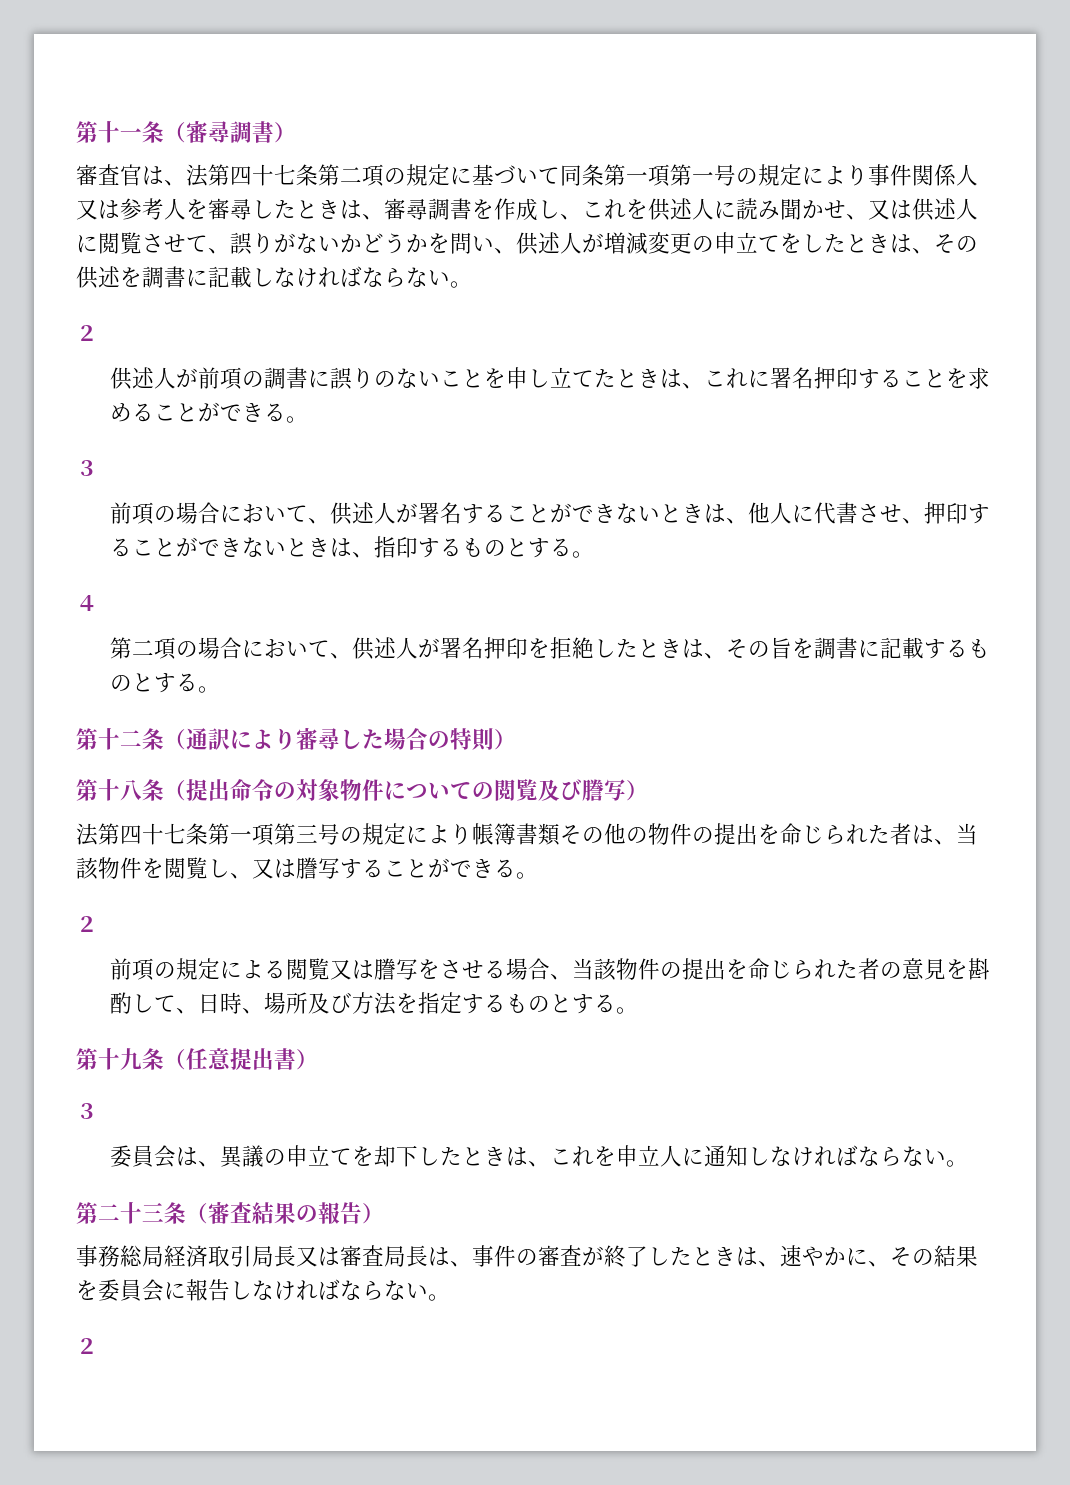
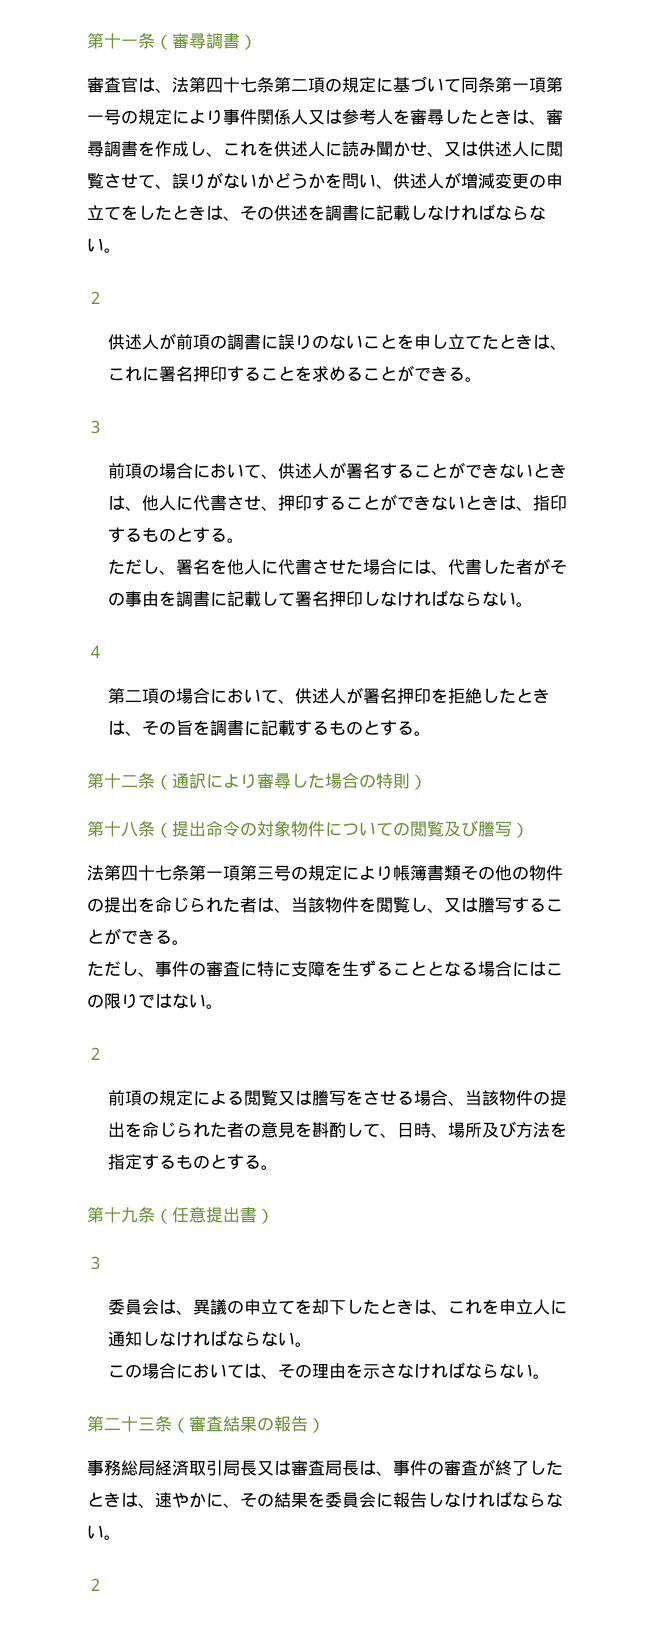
+ ただし、署名を他人に代書させた場合には、代書した者がその事由を調書に記載して署名押印しなければならない。
+ ただし、事件の審査に特に支障を生ずることとなる場合にはこの限りではない。
+ この場合においては、その理由を示さなければならない。

